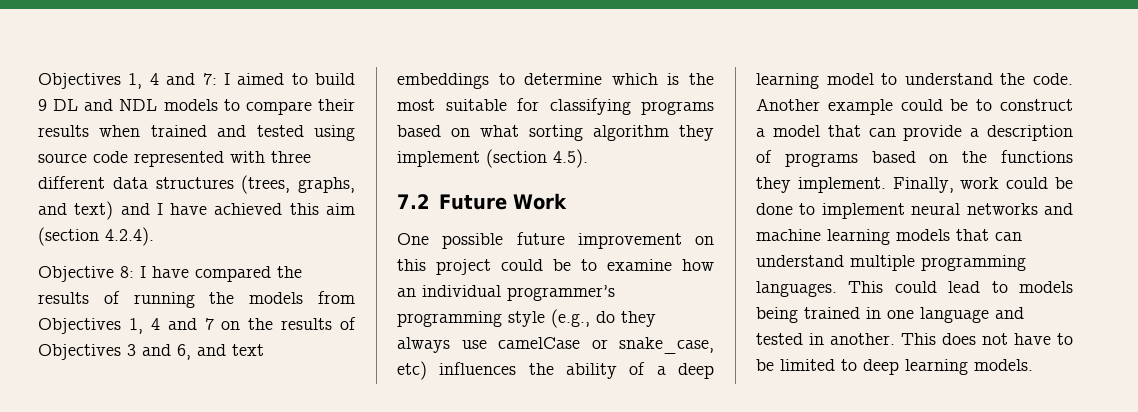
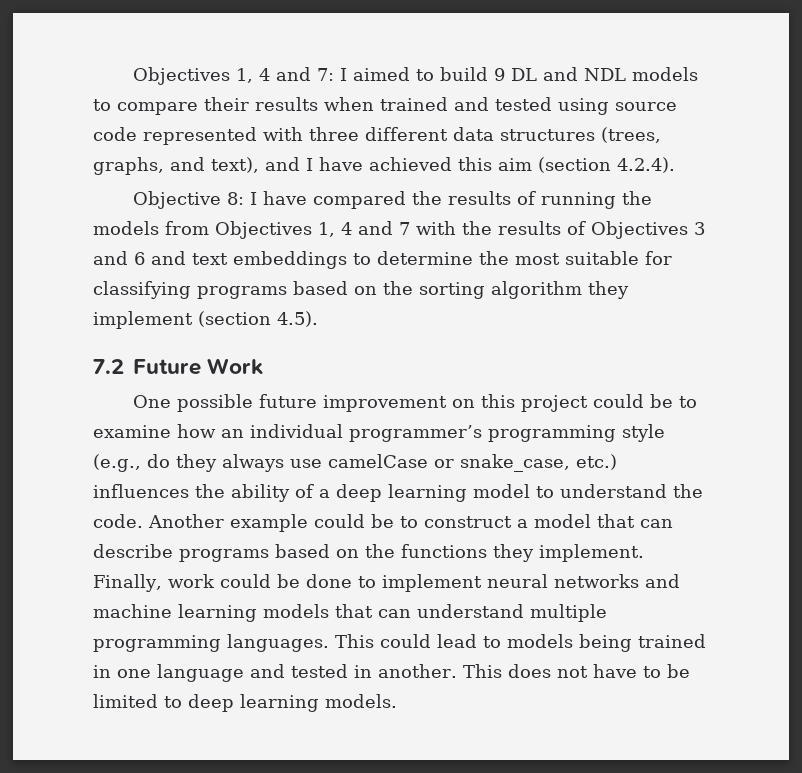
- Objectives 1, 4 and 7: I aimed to build 9 DL and NDL models to compare their results when trained and tested using source code represented with three different data structures (trees, graphs, and text) and I have achieved this aim (section 4.2.4).
+ Objectives 1, 4 and 7: I aimed to build 9 DL and NDL models to compare their results when trained and tested using source code represented with three different data structures (trees, graphs, and text), and I have achieved this aim (section 4.2.4).
- Objective 8: I have compared the results of running the models from Objectives 1, 4 and 7 on the results of Objectives 3 and 6, and text embeddings to determine which is the most suitable for classifying programs based on what sorting algorithm they implement (section 4.5).
+ Objective 8: I have compared the results of running the models from Objectives 1, 4 and 7 with the results of Objectives 3 and 6 and text embeddings to determine the most suitable for classifying programs based on the sorting algorithm they implement (section 4.5).
- One possible future improvement on this project could be to examine how an individual programmer’s programming style (e.g., do they always use camelCase or snake_case, etc) influences the ability of a deep learning model to understand the code.
+ One possible future improvement on this project could be to examine how an individual programmer’s programming style (e.g., do they always use camelCase or snake_case, etc.) influences the ability of a deep learning model to understand the code.
- Another example could be to construct a model that can provide a description of programs based on the functions they implement.
+ Another example could be to construct a model that can describe programs based on the functions they implement.

